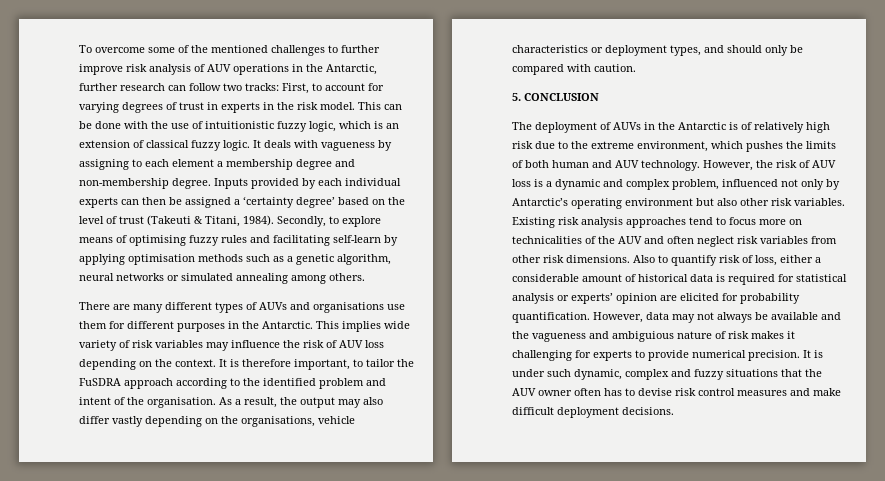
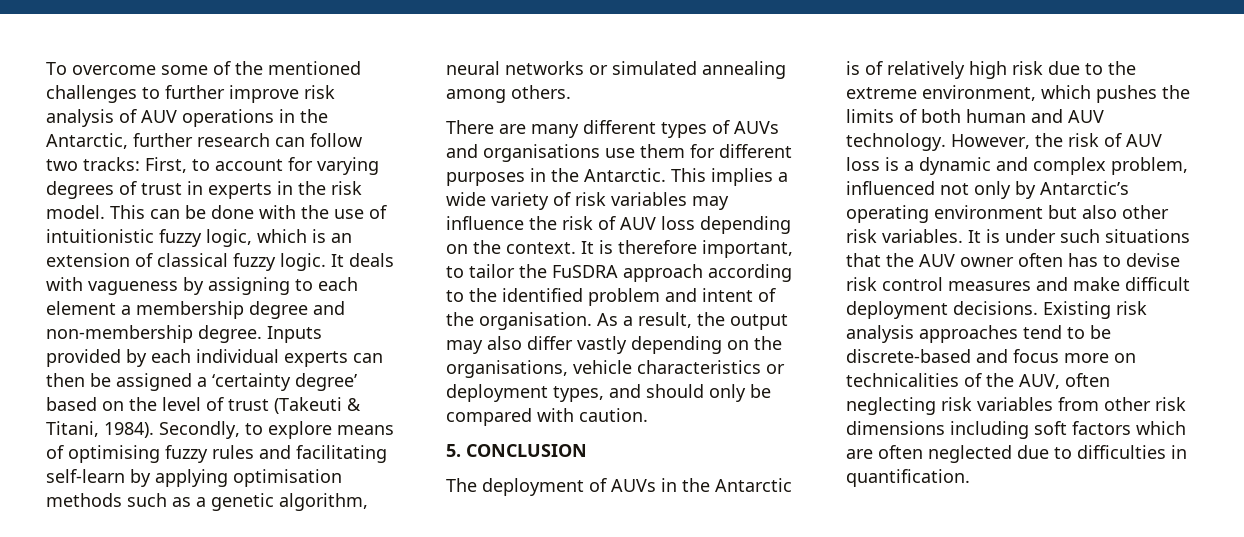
- This implies wide variety of risk variables may influence the risk of AUV loss depending on the context.
+ This implies a wide variety of risk variables may influence the risk of AUV loss depending on the context.
- Existing risk analysis approaches tend to focus more on technicalities of the AUV and often neglect risk variables from other risk dimensions. Also to quantify risk of loss, either a considerable amount of historical data is required for statistical analysis or experts’ opinion are elicited for probability quantification. However, data may not always be available and the vagueness and ambiguious nature of risk makes it challenging for experts to provide numerical precision. It is under such dynamic, complex and fuzzy situations that the AUV owner often has to devise risk control measures and make difficult deployment decisions.
+ It is under such situations that the AUV owner often has to devise risk control measures and make difficult deployment decisions.
+ Existing risk analysis approaches tend to be discrete-based and focus more on technicalities of the AUV, often neglecting risk variables from other risk dimensions including soft factors which are often neglected due to difficulties in quantification.

